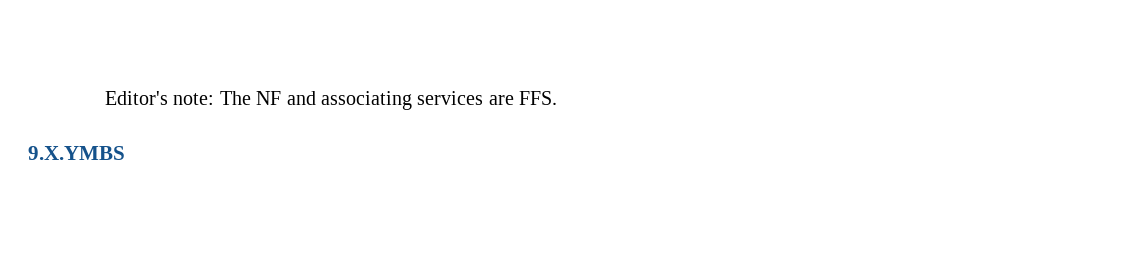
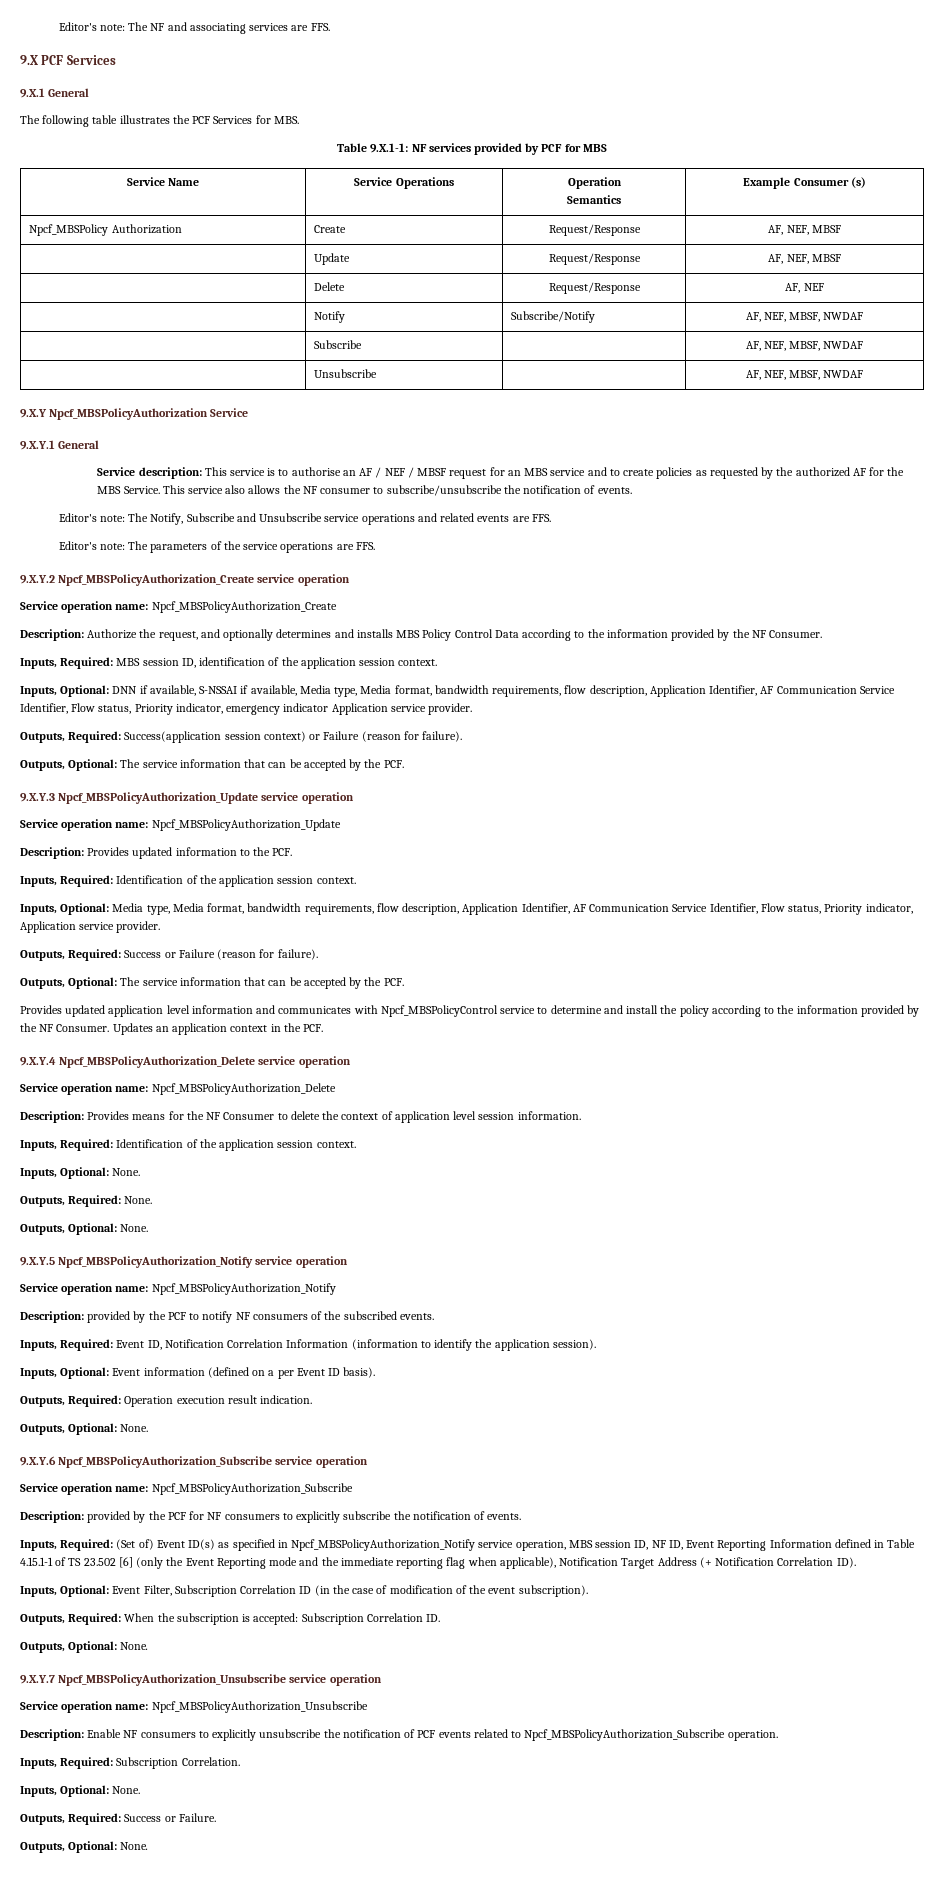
- 9.X.YMBS
+ 9.X PCF Services
+ 9.X.1 General
+ The following table illustrates the PCF Services for MBS.
+ Table 9.X.1-1: NF services provided by PCF for MBS
+ Service Name | Service Operations | Operation
+ Semantics | Example Consumer (s)
+ Npcf_MBSPolicy Authorization | Create | Request/Response | AF, NEF, MBSF
+ | Update | Request/Response | AF, NEF, MBSF
+ | Delete | Request/Response | AF, NEF
+ | Notify | Subscribe/Notify | AF, NEF, MBSF, NWDAF
+ | Subscribe | | AF, NEF, MBSF, NWDAF
+ | Unsubscribe | | AF, NEF, MBSF, NWDAF
+ 9.X.Y Npcf_MBSPolicyAuthorization Service
+ 9.X.Y.1 General
+ Service description: This service is to authorise an AF / NEF / MBSF request for an MBS service and to create policies as requested by the authorized AF for the MBS Service. This service also allows the NF consumer to subscribe/unsubscribe the notification of events.
+ Editor's note: The Notify, Subscribe and Unsubscribe service operations and related events are FFS.
+ Editor's note: The parameters of the service operations are FFS.
+ 9.X.Y.2 Npcf_MBSPolicyAuthorization_Create service operation
+ Service operation name: Npcf_MBSPolicyAuthorization_Create
+ Description: Authorize the request, and optionally determines and installs MBS Policy Control Data according to the information provided by the NF Consumer.
+ Inputs, Required: MBS session ID, identification of the application session context.
+ Inputs, Optional: DNN if available, S-NSSAI if available, Media type, Media format, bandwidth requirements, flow description, Application Identifier, AF Communication Service Identifier, Flow status, Priority indicator, emergency indicator Application service provider.
+ Outputs, Required: Success(application session context) or Failure (reason for failure).
+ Outputs, Optional: The service information that can be accepted by the PCF.
+ 9.X.Y.3 Npcf_MBSPolicyAuthorization_Update service operation
+ Service operation name: Npcf_MBSPolicyAuthorization_Update
+ Description: Provides updated information to the PCF.
+ Inputs, Required: Identification of the application session context.
+ Inputs, Optional: Media type, Media format, bandwidth requirements, flow description, Application Identifier, AF Communication Service Identifier, Flow status, Priority indicator, Application service provider.
+ Outputs, Required: Success or Failure (reason for failure).
+ Outputs, Optional: The service information that can be accepted by the PCF.
+ Provides updated application level information and communicates with Npcf_MBSPolicyControl service to determine and install the policy according to the information provided by the NF Consumer. Updates an application context in the PCF.
+ 9.X.Y.4 Npcf_MBSPolicyAuthorization_Delete service operation
+ Service operation name: Npcf_MBSPolicyAuthorization_Delete
+ Description: Provides means for the NF Consumer to delete the context of application level session information.
+ Inputs, Required: Identification of the application session context.
+ Inputs, Optional: None.
+ Outputs, Required: None.
+ Outputs, Optional: None.
+ 9.X.Y.5 Npcf_MBSPolicyAuthorization_Notify service operation
+ Service operation name: Npcf_MBSPolicyAuthorization_Notify
+ Description: provided by the PCF to notify NF consumers of the subscribed events.
+ Inputs, Required: Event ID, Notification Correlation Information (information to identify the application session).
+ Inputs, Optional: Event information (defined on a per Event ID basis).
+ Outputs, Required: Operation execution result indication.
+ Outputs, Optional: None.
+ 9.X.Y.6 Npcf_MBSPolicyAuthorization_Subscribe service operation
+ Service operation name: Npcf_MBSPolicyAuthorization_Subscribe
+ Description: provided by the PCF for NF consumers to explicitly subscribe the notification of events.
+ Inputs, Required: (Set of) Event ID(s) as specified in Npcf_MBSPolicyAuthorization_Notify service operation, MBS session ID, NF ID, Event Reporting Information defined in Table 4.15.1-1 of TS 23.502 [6] (only the Event Reporting mode and the immediate reporting flag when applicable), Notification Target Address (+ Notification Correlation ID).
+ Inputs, Optional: Event Filter, Subscription Correlation ID (in the case of modification of the event subscription).
+ Outputs, Required: When the subscription is accepted: Subscription Correlation ID.
+ Outputs, Optional: None.
+ 9.X.Y.7 Npcf_MBSPolicyAuthorization_Unsubscribe service operation
+ Service operation name: Npcf_MBSPolicyAuthorization_Unsubscribe
+ Description: Enable NF consumers to explicitly unsubscribe the notification of PCF events related to Npcf_MBSPolicyAuthorization_Subscribe operation.
+ Inputs, Required: Subscription Correlation.
+ Inputs, Optional: None.
+ Outputs, Required: Success or Failure.
+ Outputs, Optional: None.

